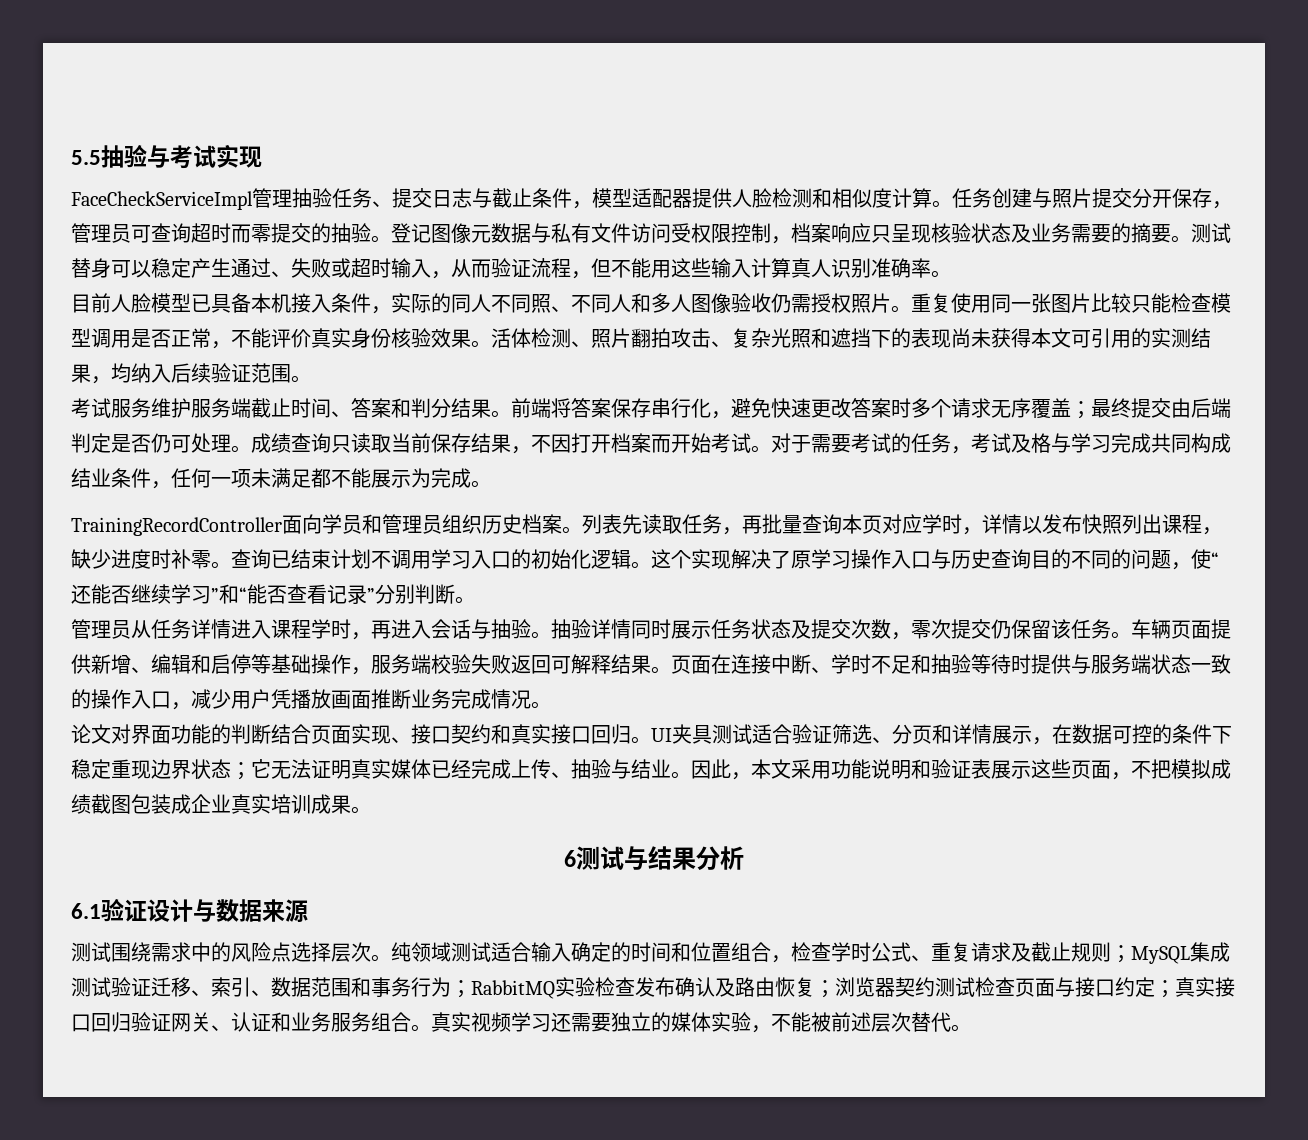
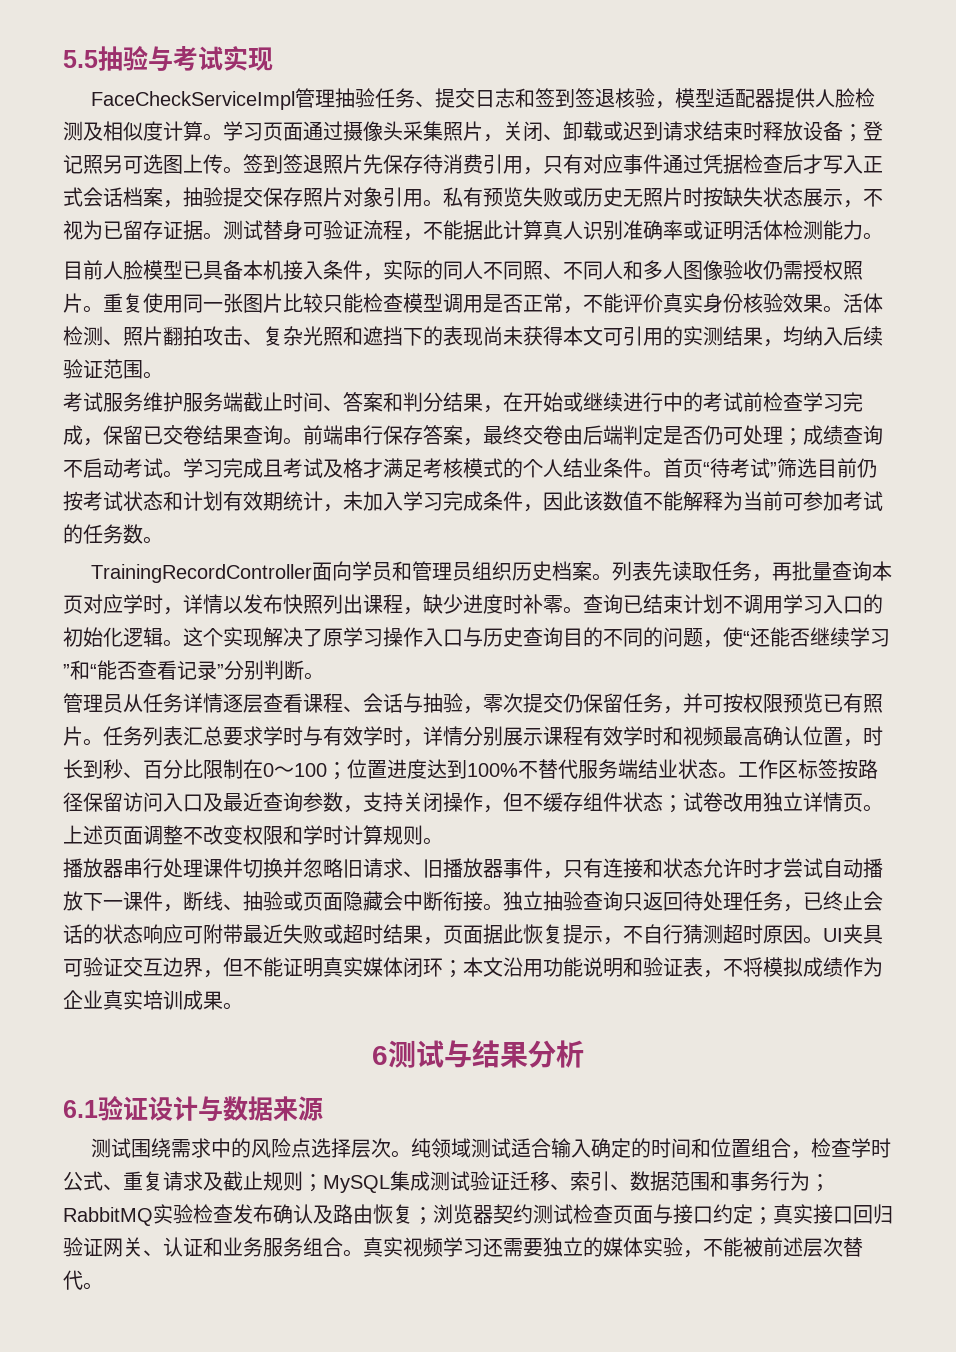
- FaceCheckServiceImpl管理抽验任务、提交日志与截止条件，模型适配器提供人脸检测和相似度计算。
+ FaceCheckServiceImpl管理抽验任务、提交日志和签到签退核验，模型适配器提供人脸检测及相似度计算。
- 任务创建与照片提交分开保存，管理员可查询超时而零提交的抽验。登记图像元数据与私有文件访问受权限控制，档案响应只呈现核验状态及业务需要的摘要。测试替身可以稳定产生通过、失败或超时输入，从而验证流程，但不能用这些输入计算真人识别准确率。
+ 学习页面通过摄像头采集照片，关闭、卸载或迟到请求结束时释放设备；登记照另可选图上传。签到签退照片先保存待消费引用，只有对应事件通过凭据检查后才写入正式会话档案，抽验提交保存照片对象引用。私有预览失败或历史无照片时按缺失状态展示，不视为已留存证据。测试替身可验证流程，不能据此计算真人识别准确率或证明活体检测能力。
- 考试服务维护服务端截止时间、答案和判分结果。前端将答案保存串行化，避免快速更改答案时多个请求无序覆盖；最终提交由后端判定是否仍可处理。成绩查询只读取当前保存结果，不因打开档案而开始考试。对于需要考试的任务，考试及格与学习完成共同构成结业条件，任何一项未满足都不能展示为完成。
+ 考试服务维护服务端截止时间、答案和判分结果，在开始或继续进行中的考试前检查学习完成，保留已交卷结果查询。前端串行保存答案，最终交卷由后端判定是否仍可处理；成绩查询不启动考试。学习完成且考试及格才满足考核模式的个人结业条件。首页“待考试”筛选目前仍按考试状态和计划有效期统计，未加入学习完成条件，因此该数值不能解释为当前可参加考试的任务数。
- 管理员从任务详情进入课程学时，再进入会话与抽验。抽验详情同时展示任务状态及提交次数，零次提交仍保留该任务。车辆页面提供新增、编辑和启停等基础操作，服务端校验失败返回可解释结果。页面在连接中断、学时不足和抽验等待时提供与服务端状态一致的操作入口，减少用户凭播放画面推断业务完成情况。
- 论文对界面功能的判断结合页面实现、接口契约和真实接口回归。UI夹具测试适合验证筛选、分页和详情展示，在数据可控的条件下稳定重现边界状态；它无法证明真实媒体已经完成上传、抽验与结业。因此，本文采用功能说明和验证表展示这些页面，不把模拟成绩截图包装成企业真实培训成果。
+ 管理员从任务详情逐层查看课程、会话与抽验，零次提交仍保留任务，并可按权限预览已有照片。任务列表汇总要求学时与有效学时，详情分别展示课程有效学时和视频最高确认位置，时长到秒、百分比限制在0～100；位置进度达到100%不替代服务端结业状态。工作区标签按路径保留访问入口及最近查询参数，支持关闭操作，但不缓存组件状态；试卷改用独立详情页。上述页面调整不改变权限和学时计算规则。
+ 播放器串行处理课件切换并忽略旧请求、旧播放器事件，只有连接和状态允许时才尝试自动播放下一课件，断线、抽验或页面隐藏会中断衔接。独立抽验查询只返回待处理任务，已终止会话的状态响应可附带最近失败或超时结果，页面据此恢复提示，不自行猜测超时原因。UI夹具可验证交互边界，但不能证明真实媒体闭环；本文沿用功能说明和验证表，不将模拟成绩作为企业真实培训成果。

